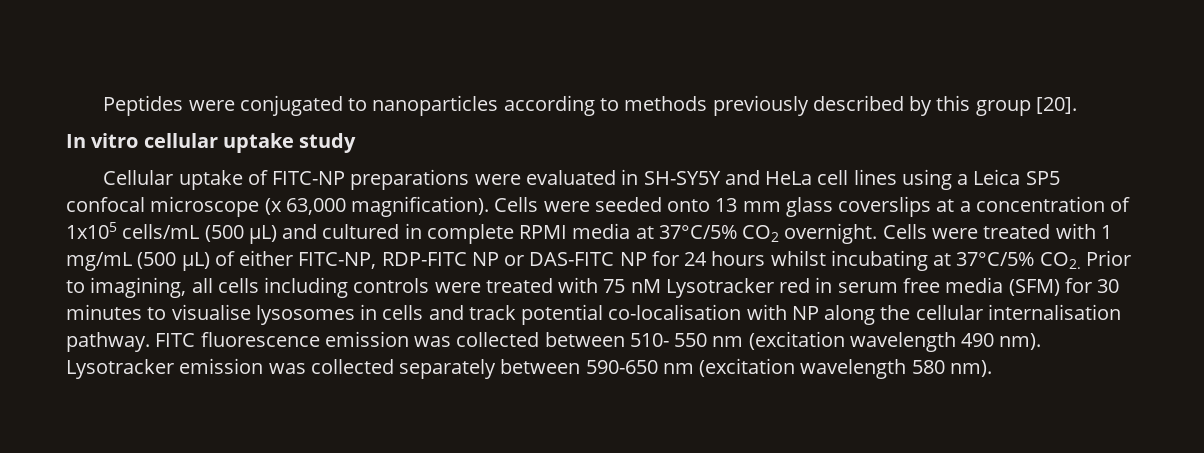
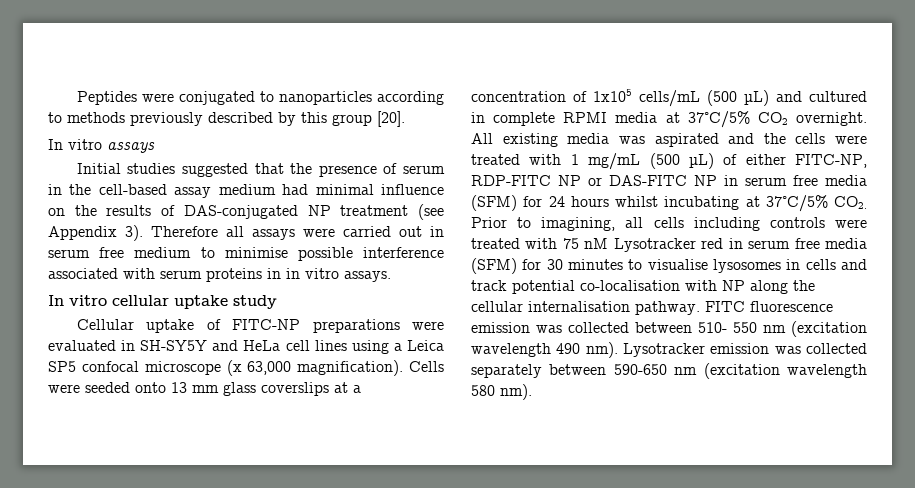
+ In vitro assays
+ Initial studies suggested that the presence of serum in the cell-based assay medium had minimal influence on the results of DAS-conjugated NP treatment (see Appendix 3). Therefore all assays were carried out in serum free medium to minimise possible interference associated with serum proteins in in vitro assays.
- Cells were treated with 1 mg/mL (500 µL) of either FITC-NP, RDP-FITC NP or DAS-FITC NP for 24 hours whilst incubating at 37°C/5% CO2. Prior to imagining, all cells including controls were treated with 75 nM Lysotracker red in serum free media (SFM) for 30 minutes to visualise lysosomes in cells and track potential co-localisation with NP along the cellular internalisation pathway.
+ All existing media was aspirated and the cells were treated with 1 mg/mL (500 µL) of either FITC-NP, RDP-FITC NP or DAS-FITC NP in serum free media (SFM) for 24 hours whilst incubating at 37°C/5% CO2. Prior to imagining, all cells including controls were treated with 75 nM Lysotracker red in serum free media (SFM) for 30 minutes to visualise lysosomes in cells and track potential co-localisation with NP along the cellular internalisation pathway.

